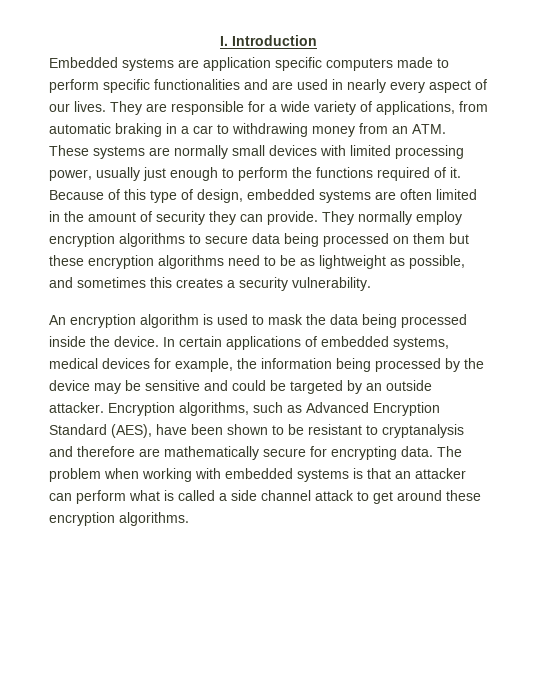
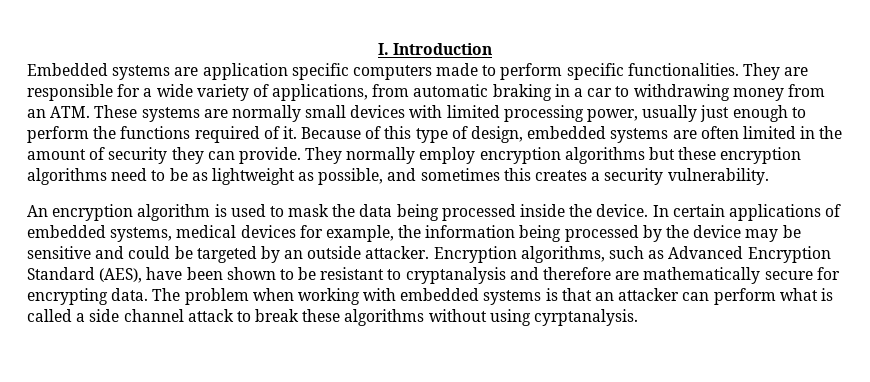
- Embedded systems are application specific computers made to perform specific functionalities and are used in nearly every aspect of our lives.
+ Embedded systems are application specific computers made to perform specific functionalities.
- They normally employ encryption algorithms to secure data being processed on them but these encryption algorithms need to be as lightweight as possible, and sometimes this creates a security vulnerability.
+ They normally employ encryption algorithms but these encryption algorithms need to be as lightweight as possible, and sometimes this creates a security vulnerability.
- The problem when working with embedded systems is that an attacker can perform what is called a side channel attack to get around these encryption algorithms.
+ The problem when working with embedded systems is that an attacker can perform what is called a side channel attack to break these algorithms without using cyrptanalysis.

